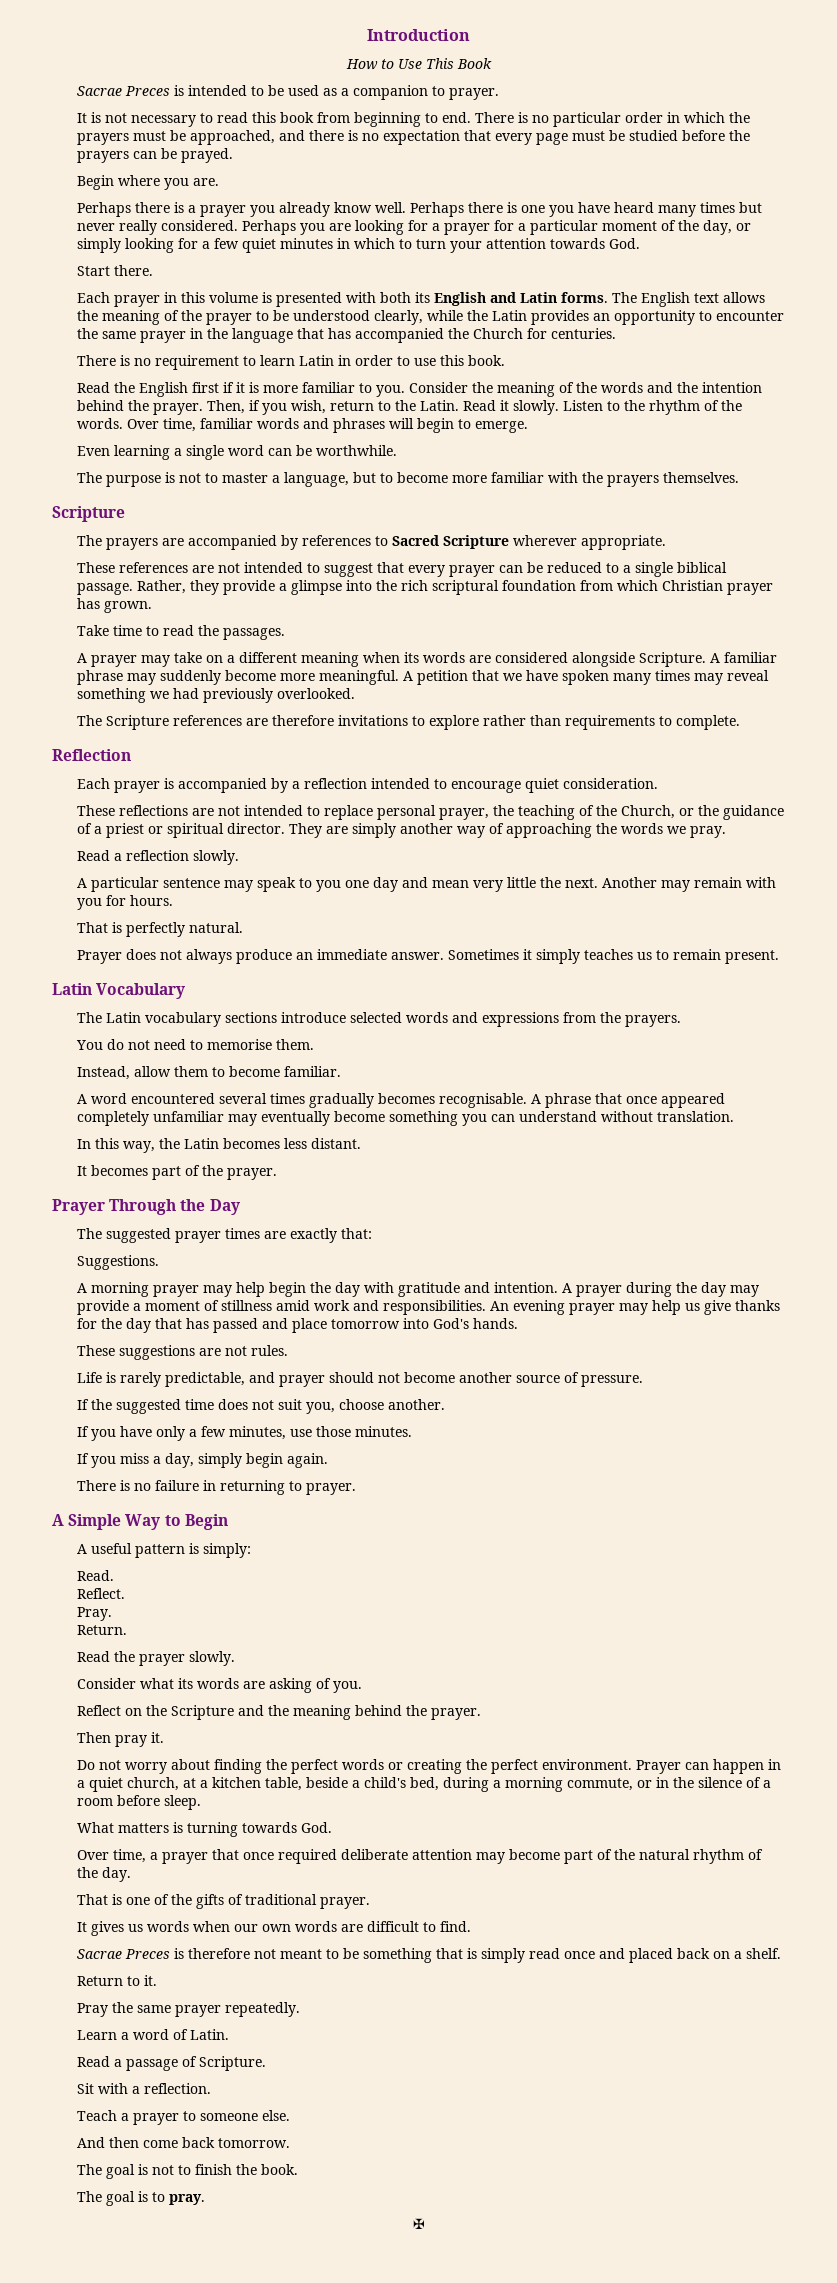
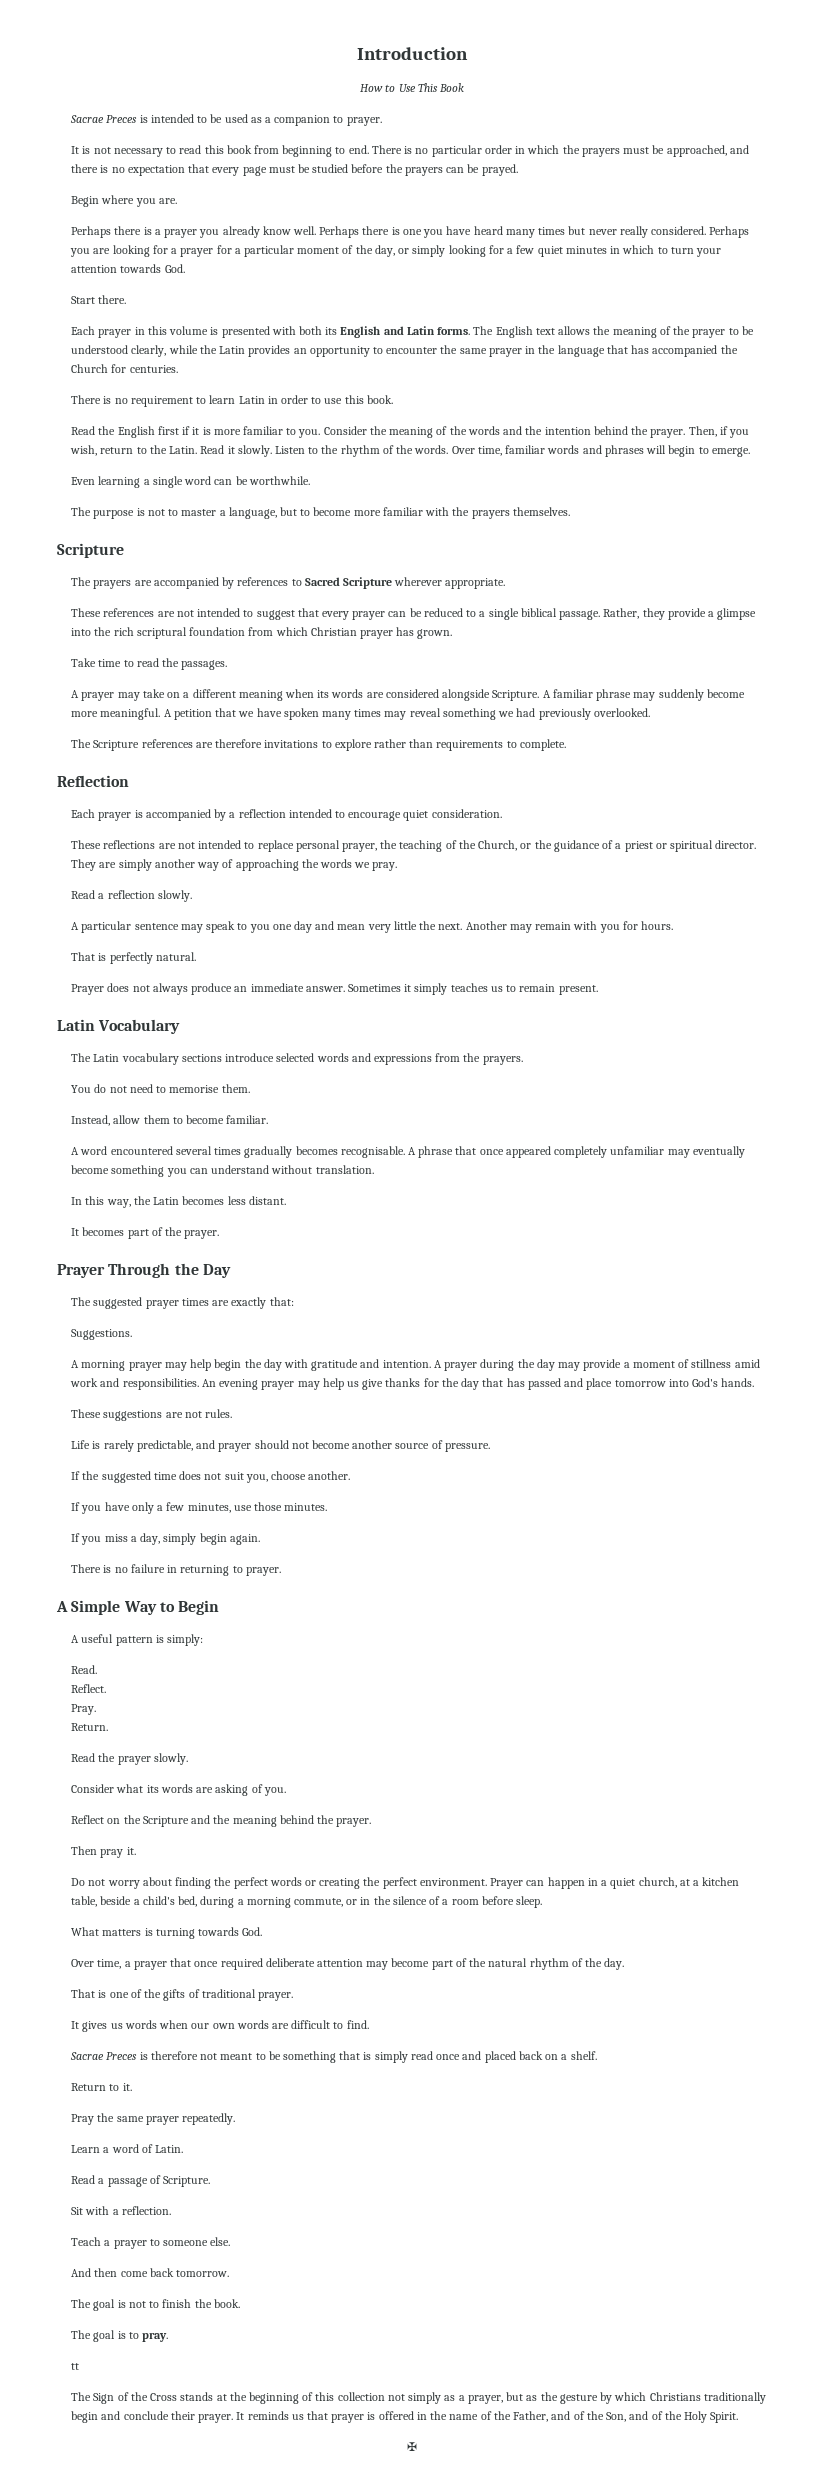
+ tt
+ The Sign of the Cross stands at the beginning of this collection not simply as a prayer, but as the gesture by which Christians traditionally begin and conclude their prayer. It reminds us that prayer is offered in the name of the Father, and of the Son, and of the Holy Spirit.

